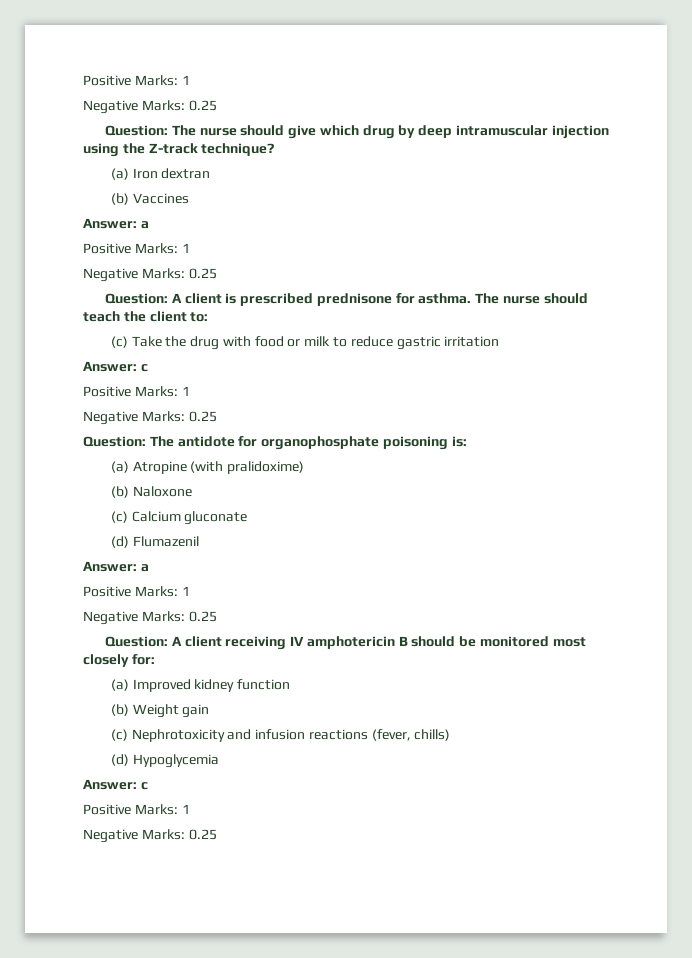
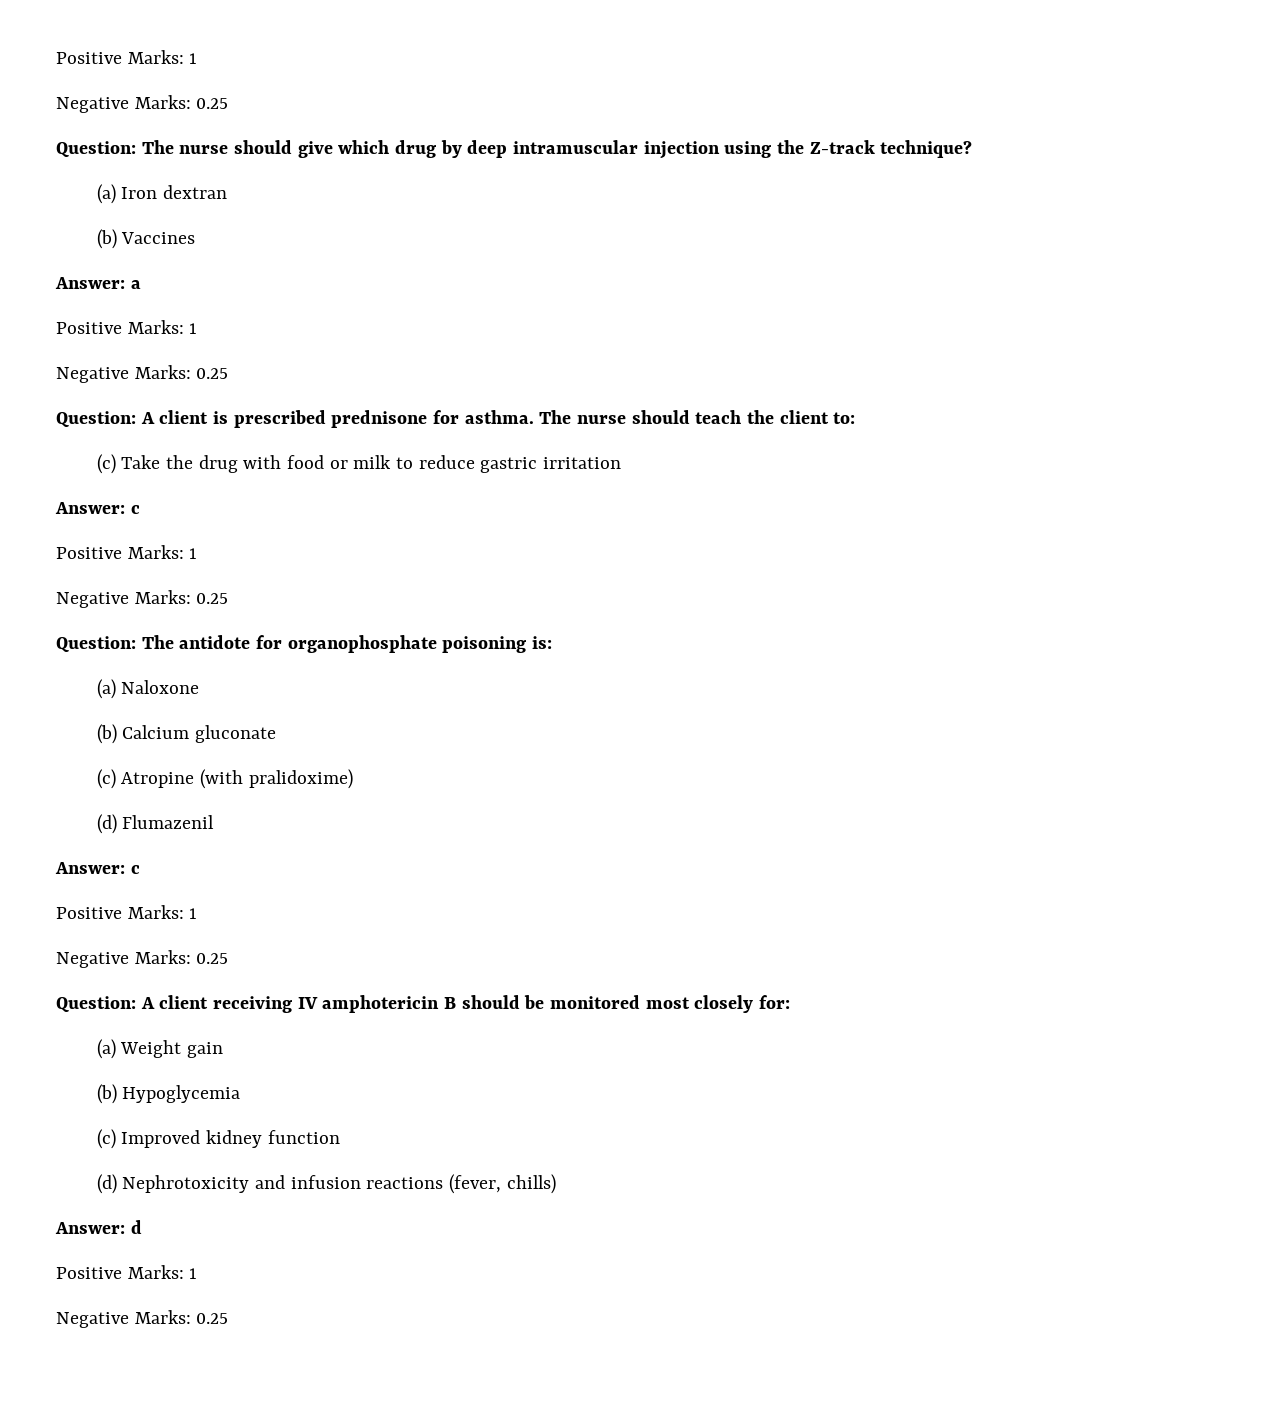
- (a) Atropine (with pralidoxime)
- (b) Naloxone
- (c) Calcium gluconate
+ (a) Naloxone
+ (b) Calcium gluconate
+ (c) Atropine (with pralidoxime)
  (d) Flumazenil
- Answer: a
+ Answer: c
- (a) Improved kidney function
+ (a) Weight gain
+ (b) Hypoglycemia
+ (c) Improved kidney function
- (b) Weight gain
- (c) Nephrotoxicity and infusion reactions (fever, chills)
+ (d) Nephrotoxicity and infusion reactions (fever, chills)
- (d) Hypoglycemia
- Answer: c
+ Answer: d

